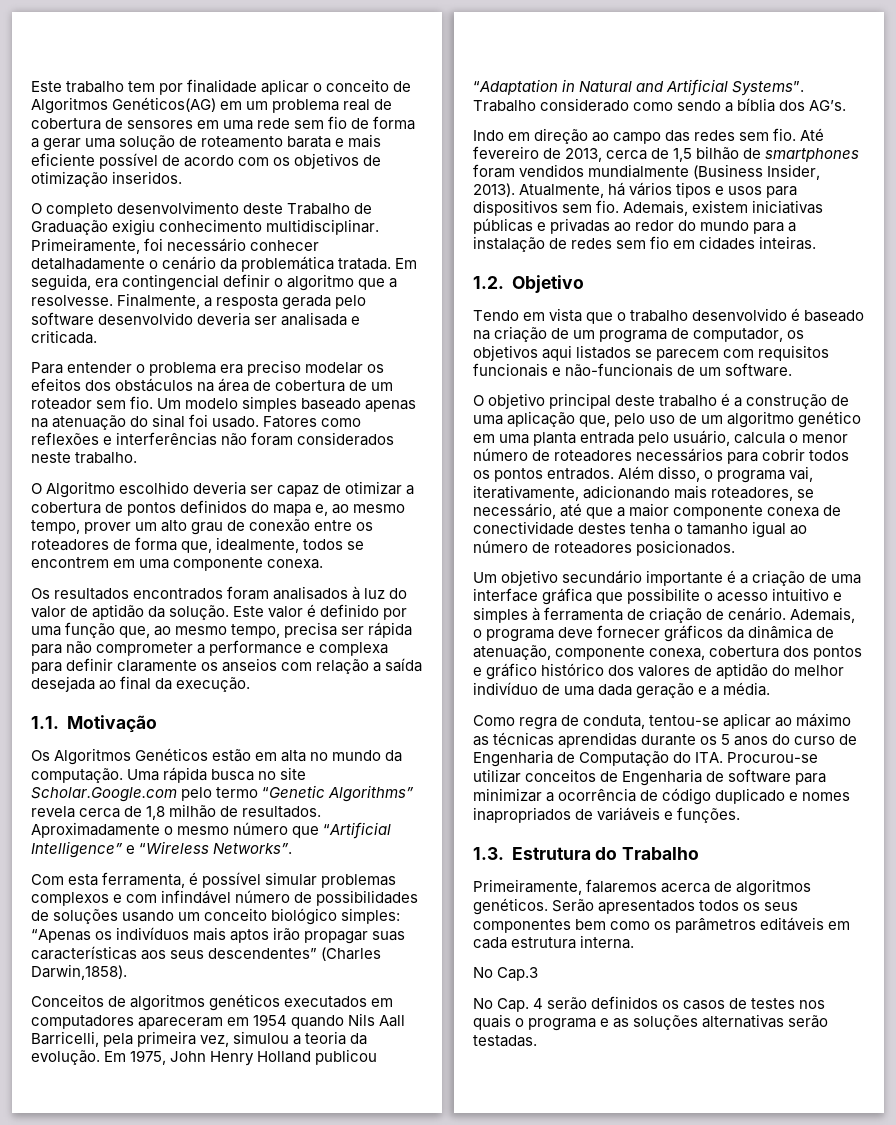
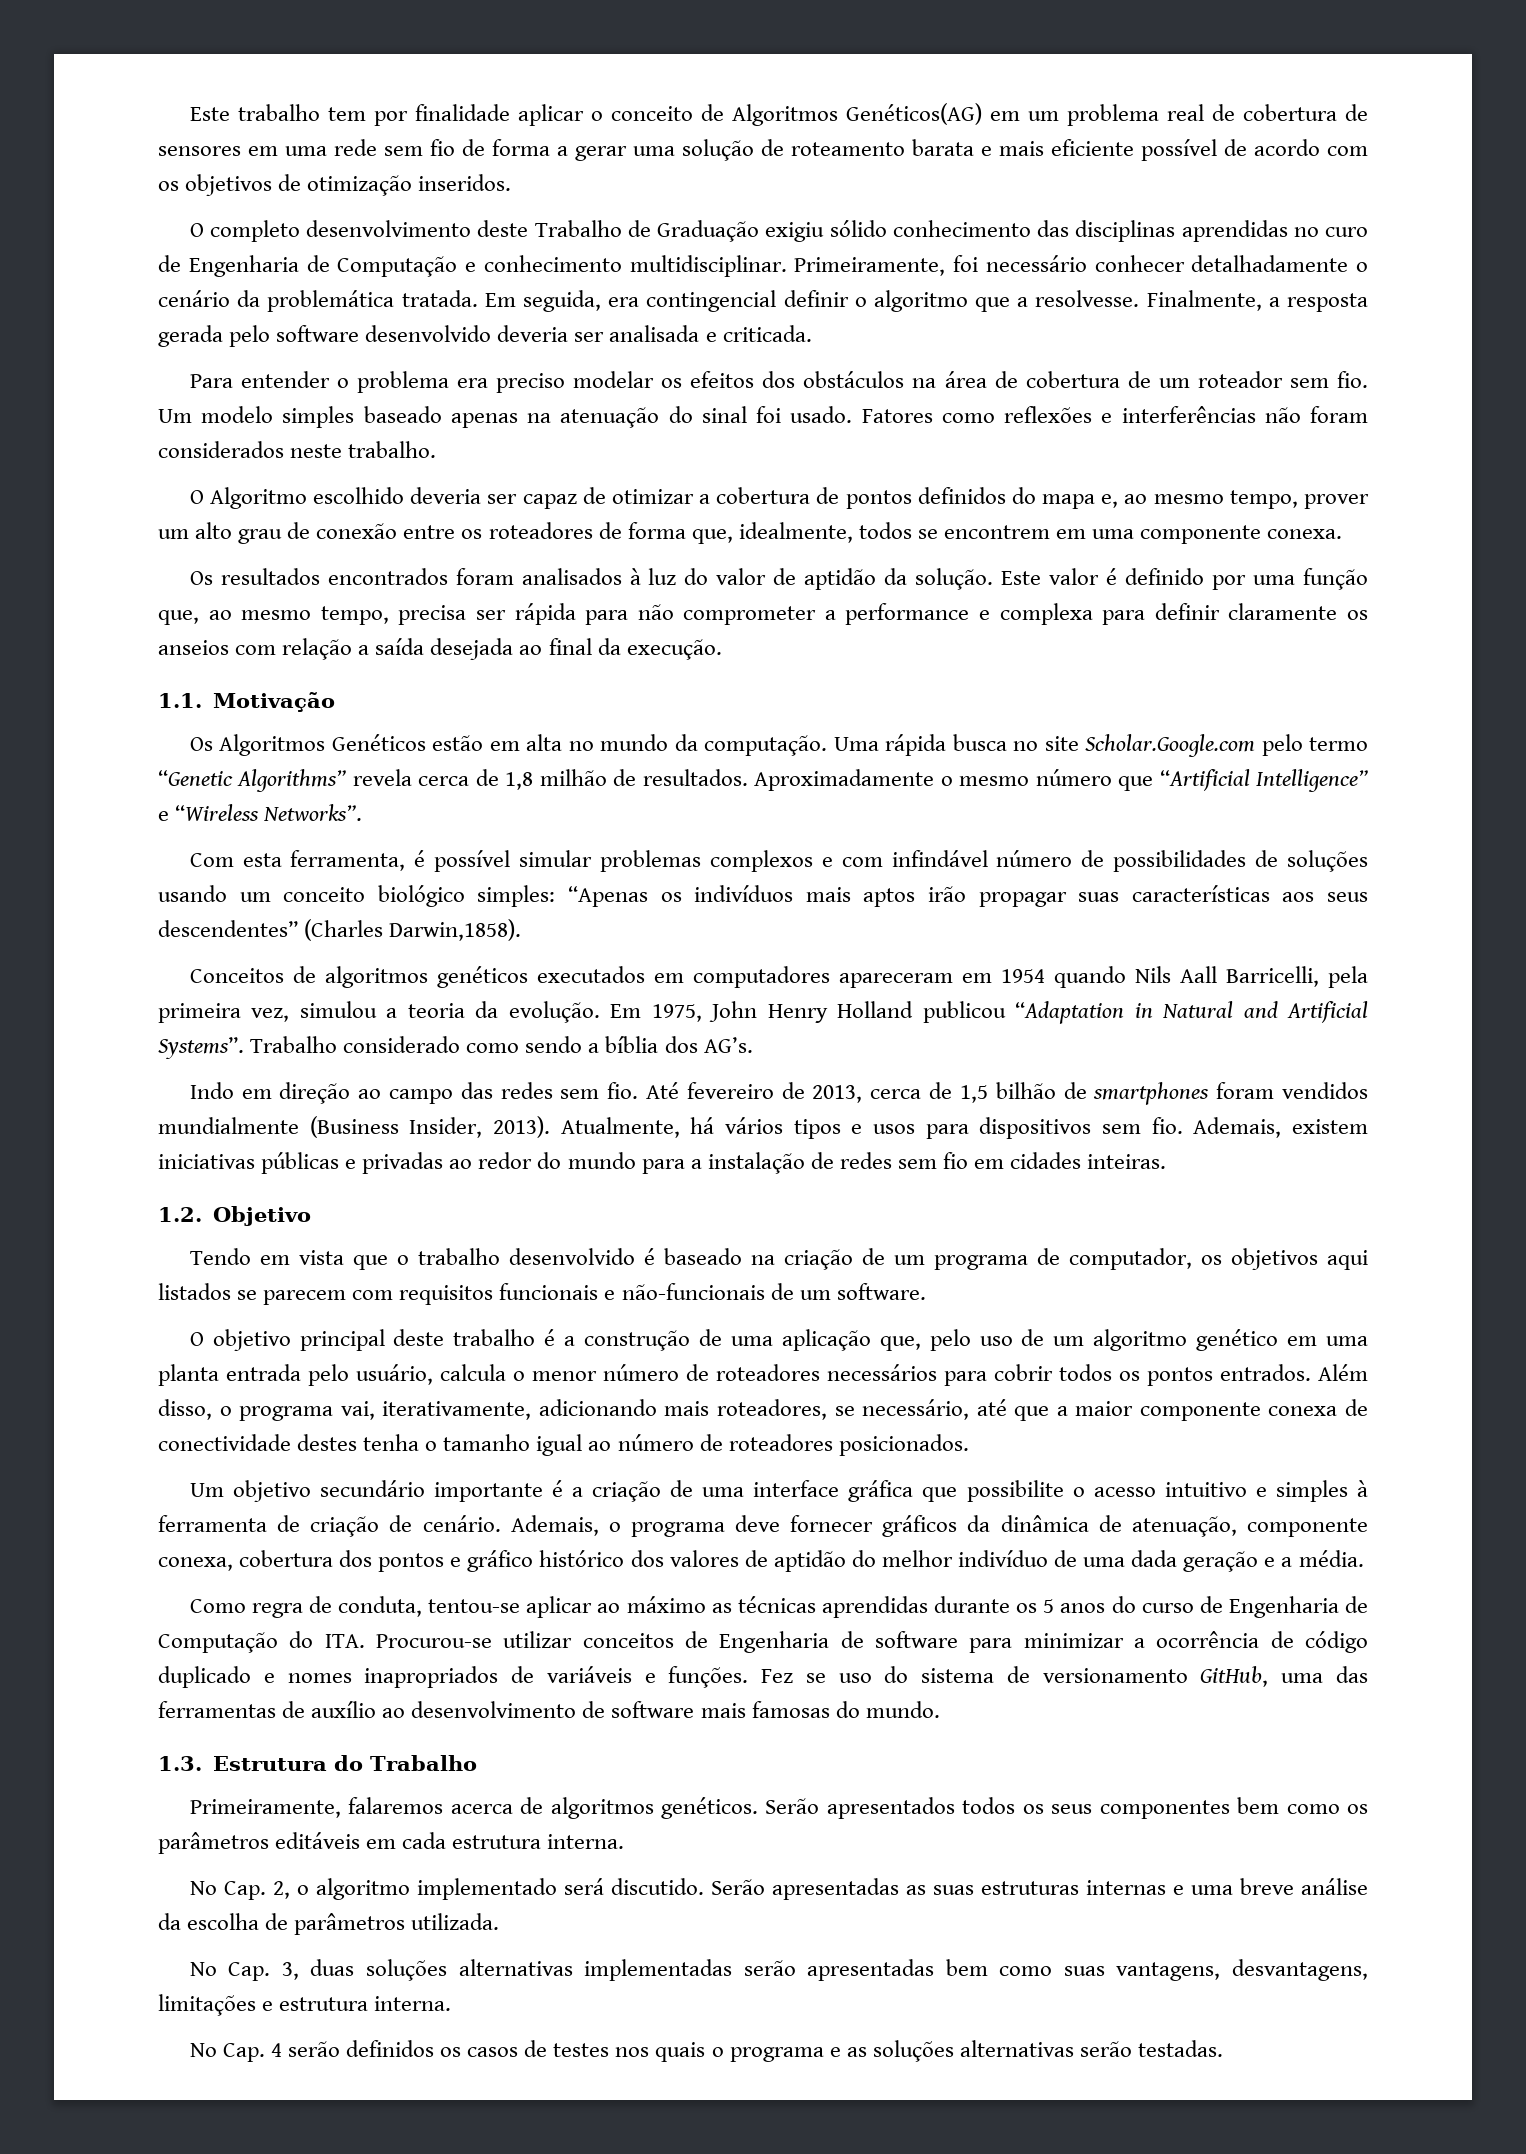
- O completo desenvolvimento deste Trabalho de Graduação exigiu conhecimento multidisciplinar.
+ O completo desenvolvimento deste Trabalho de Graduação exigiu sólido conhecimento das disciplinas aprendidas no curo de Engenharia de Computação e conhecimento multidisciplinar.
+ Fez se uso do sistema de versionamento GitHub, uma das ferramentas de auxílio ao desenvolvimento de software mais famosas do mundo.
- No Cap.3
+ No Cap. 2, o algoritmo implementado será discutido. Serão apresentadas as suas estruturas internas e uma breve análise da escolha de parâmetros utilizada.
+ No Cap. 3, duas soluções alternativas implementadas serão apresentadas bem como suas vantagens, desvantagens, limitações e estrutura interna.

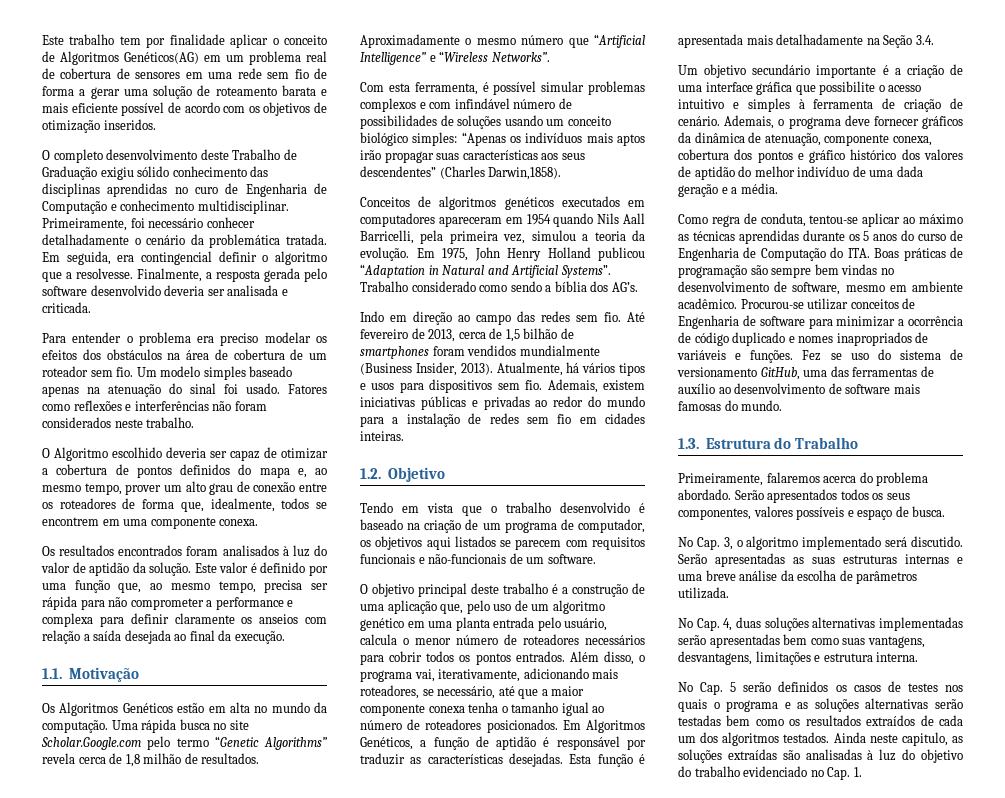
- Além disso, o programa vai, iterativamente, adicionando mais roteadores, se necessário, até que a maior componente conexa de conectividade destes tenha o tamanho igual ao número de roteadores posicionados.
+ Além disso, o programa vai, iterativamente, adicionando mais roteadores, se necessário, até que a maior componente conexa tenha o tamanho igual ao número de roteadores posicionados. Em Algoritmos Genéticos, a função de aptidão é responsável por traduzir as características desejadas. Esta função é apresentada mais detalhadamente na Seção 3.4.
- Como regra de conduta, tentou-se aplicar ao máximo as técnicas aprendidas durante os 5 anos do curso de Engenharia de Computação do ITA. Procurou-se utilizar conceitos de Engenharia de software para minimizar a ocorrência de código duplicado e nomes inapropriados de variáveis e funções.
+ Como regra de conduta, tentou-se aplicar ao máximo as técnicas aprendidas durante os 5 anos do curso de Engenharia de Computação do ITA. Boas práticas de programação são sempre bem vindas no desenvolvimento de software, mesmo em ambiente acadêmico. Procurou-se utilizar conceitos de Engenharia de software para minimizar a ocorrência de código duplicado e nomes inapropriados de variáveis e funções.
- Primeiramente, falaremos acerca de algoritmos genéticos.
+ Primeiramente, falaremos acerca do problema abordado.
- Serão apresentados todos os seus componentes bem como os parâmetros editáveis em cada estrutura interna.
- No Cap. 2, o algoritmo implementado será discutido.
+ Serão apresentados todos os seus componentes, valores possíveis e espaço de busca.
+ No Cap. 3, o algoritmo implementado será discutido.
- No Cap. 3, duas soluções alternativas implementadas serão apresentadas bem como suas vantagens, desvantagens, limitações e estrutura interna.
+ No Cap. 4, duas soluções alternativas implementadas serão apresentadas bem como suas vantagens, desvantagens, limitações e estrutura interna.
- No Cap. 4 serão definidos os casos de testes nos quais o programa e as soluções alternativas serão testadas.
+ No Cap. 5 serão definidos os casos de testes nos quais o programa e as soluções alternativas serão testadas bem como os resultados extraídos de cada um dos algoritmos testados. Ainda neste capitulo, as soluções extraídas são analisadas à luz do objetivo do trabalho evidenciado no Cap. 1.

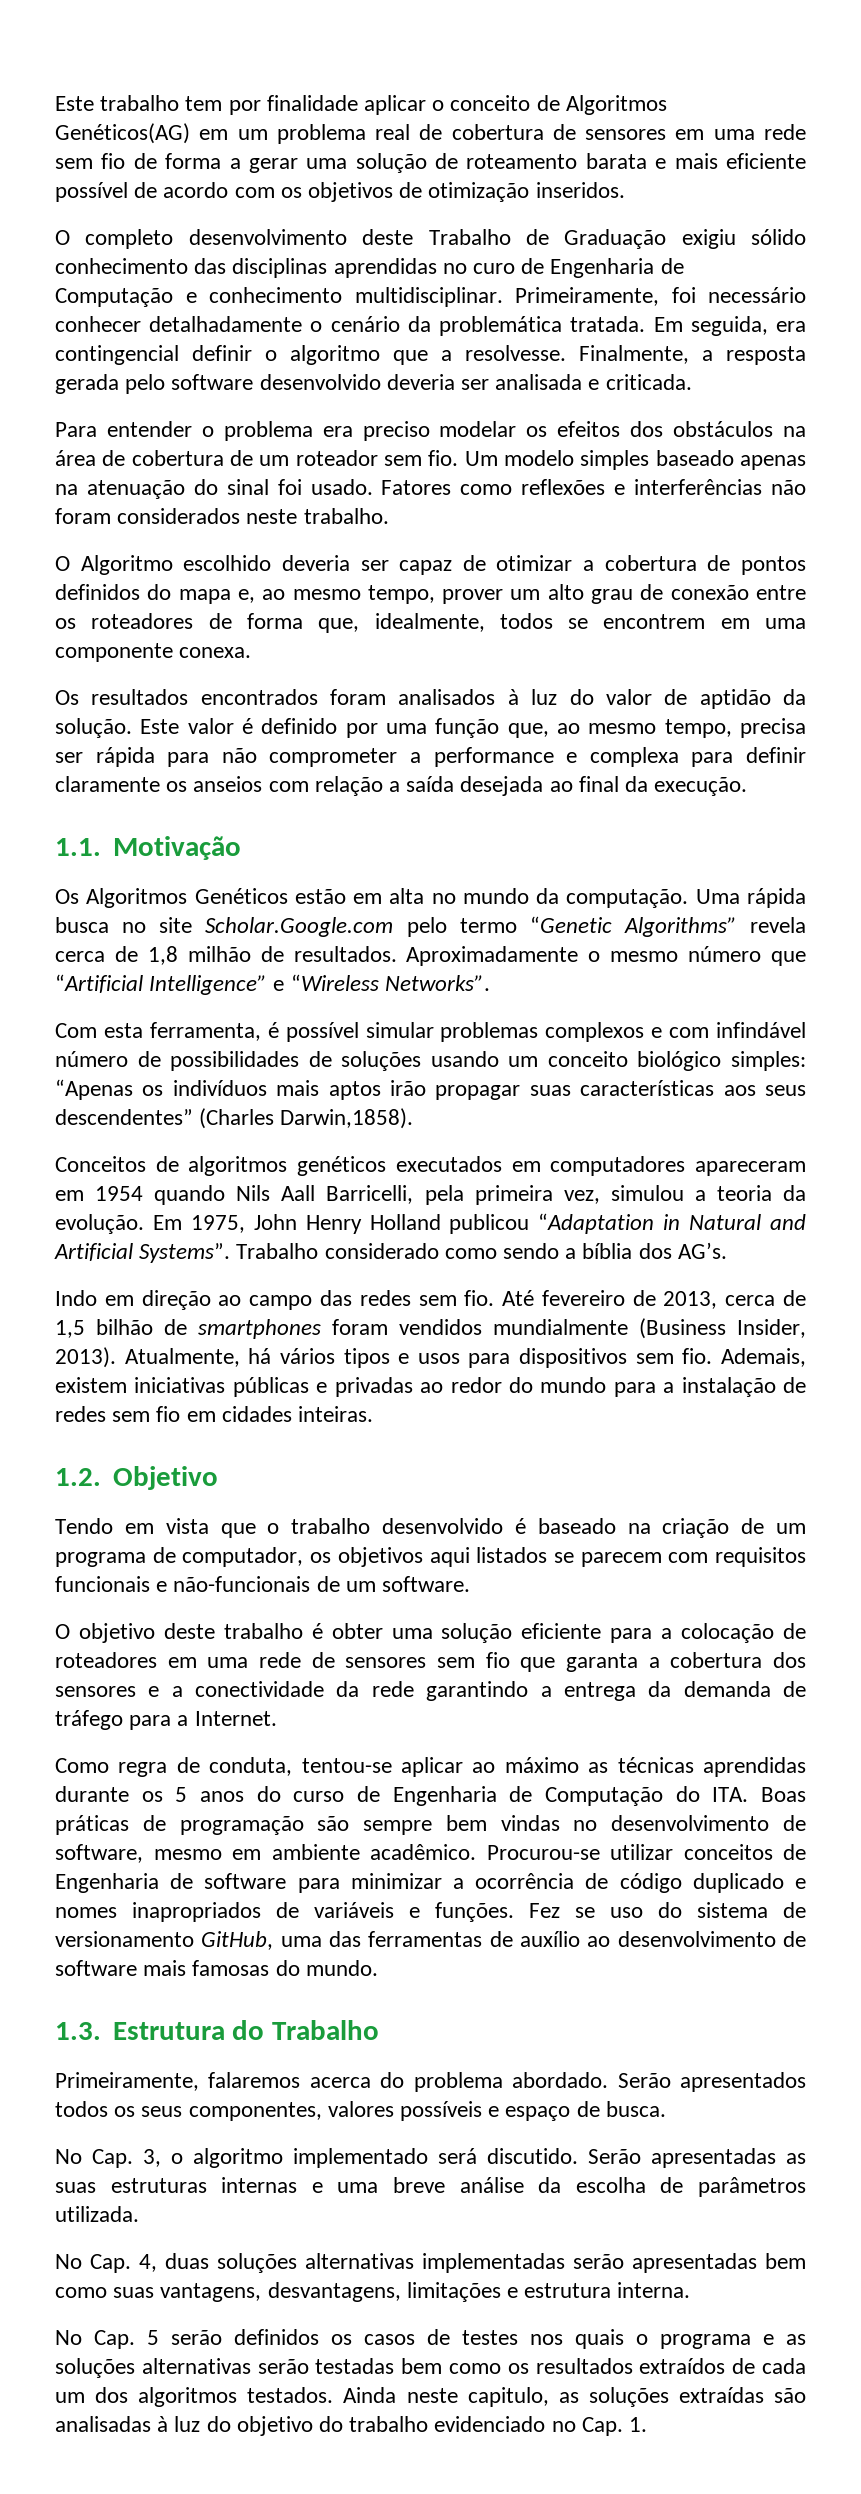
- O objetivo principal deste trabalho é a construção de uma aplicação que, pelo uso de um algoritmo genético em uma planta entrada pelo usuário, calcula o menor número de roteadores necessários para cobrir todos os pontos entrados. Além disso, o programa vai, iterativamente, adicionando mais roteadores, se necessário, até que a maior componente conexa tenha o tamanho igual ao número de roteadores posicionados. Em Algoritmos Genéticos, a função de aptidão é responsável por traduzir as características desejadas. Esta função é apresentada mais detalhadamente na Seção 3.4.
- Um objetivo secundário importante é a criação de uma interface gráfica que possibilite o acesso intuitivo e simples à ferramenta de criação de cenário. Ademais, o programa deve fornecer gráficos da dinâmica de atenuação, componente conexa, cobertura dos pontos e gráfico histórico dos valores de aptidão do melhor indivíduo de uma dada geração e a média.
+ O objetivo deste trabalho é obter uma solução eficiente para a colocação de roteadores em uma rede de sensores sem fio que garanta a cobertura dos sensores e a conectividade da rede garantindo a entrega da demanda de tráfego para a Internet.

